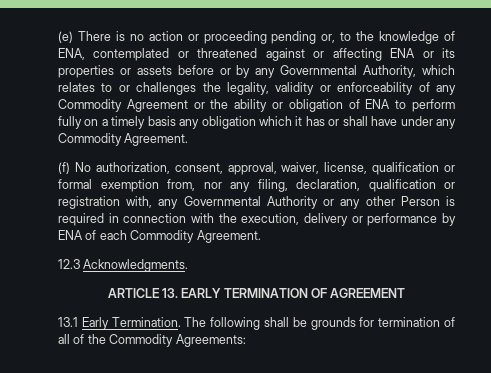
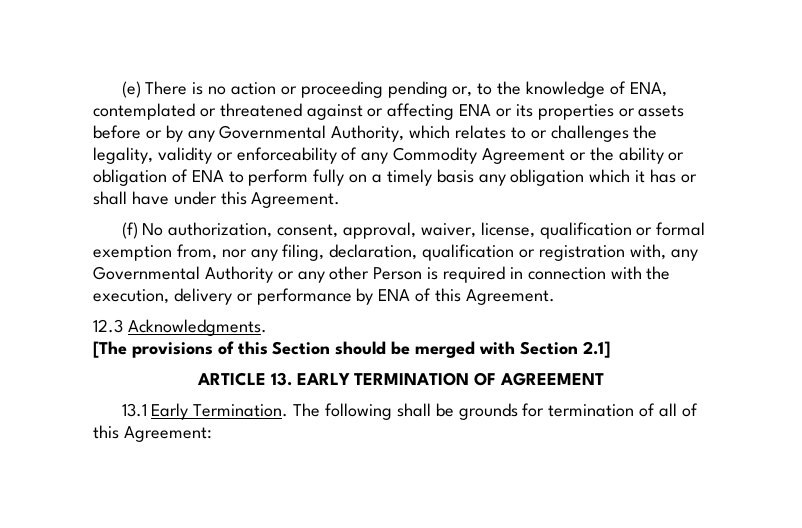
- (e) There is no action or proceeding pending or, to the knowledge of ENA, contemplated or threatened against or affecting ENA or its properties or assets before or by any Governmental Authority, which relates to or challenges the legality, validity or enforceability of any Commodity Agreement or the ability or obligation of ENA to perform fully on a timely basis any obligation which it has or shall have under any Commodity Agreement.
+ (e) There is no action or proceeding pending or, to the knowledge of ENA, contemplated or threatened against or affecting ENA or its properties or assets before or by any Governmental Authority, which relates to or challenges the legality, validity or enforceability of any Commodity Agreement or the ability or obligation of ENA to perform fully on a timely basis any obligation which it has or shall have under this Agreement.
- (f) No authorization, consent, approval, waiver, license, qualification or formal exemption from, nor any filing, declaration, qualification or registration with, any Governmental Authority or any other Person is required in connection with the execution, delivery or performance by ENA of each Commodity Agreement.
+ (f) No authorization, consent, approval, waiver, license, qualification or formal exemption from, nor any filing, declaration, qualification or registration with, any Governmental Authority or any other Person is required in connection with the execution, delivery or performance by ENA of this Agreement.
+ [The provisions of this Section should be merged with Section 2.1]
- The following shall be grounds for termination of all of the Commodity Agreements:
+ The following shall be grounds for termination of all of this Agreement:

